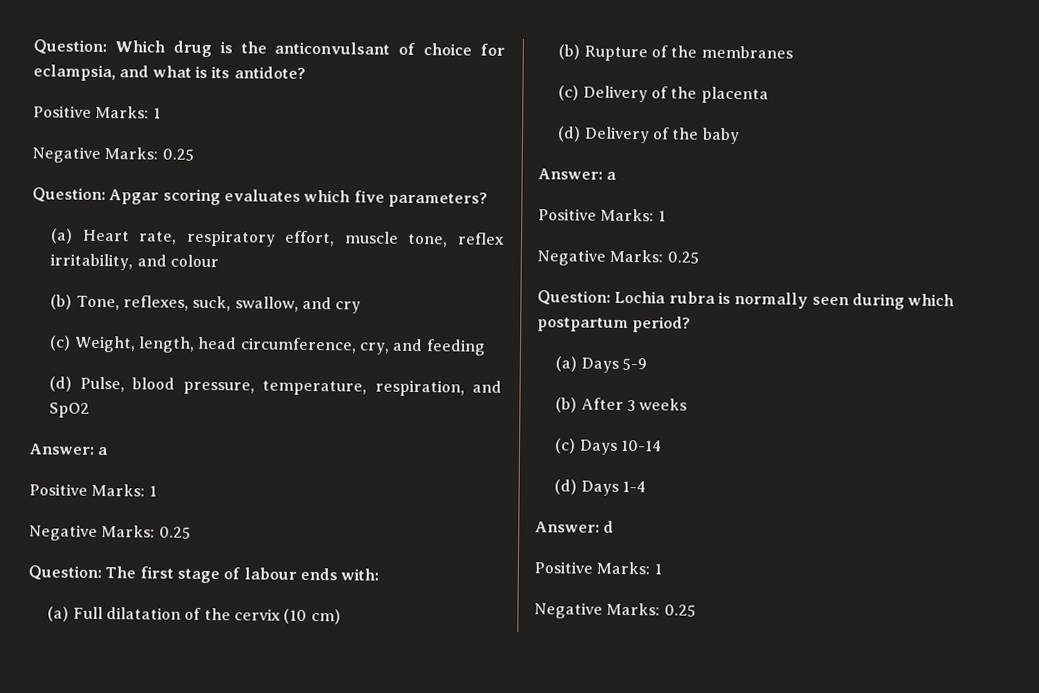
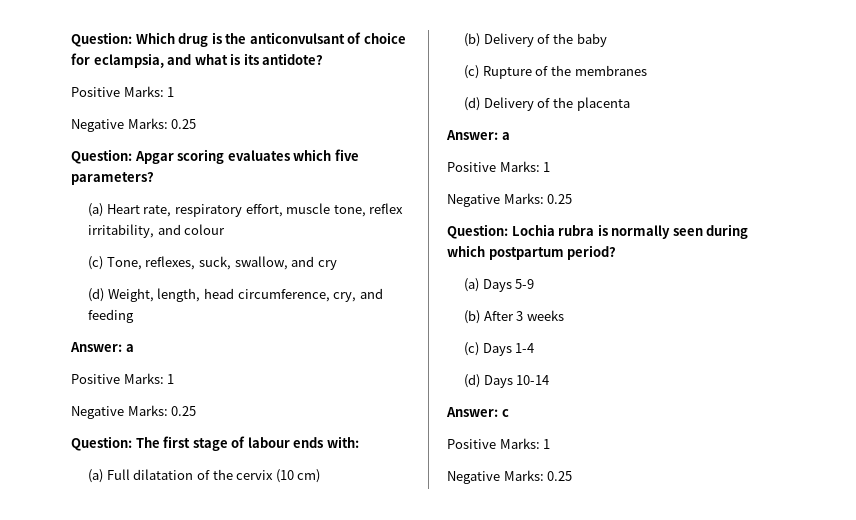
- (b) Tone, reflexes, suck, swallow, and cry
+ (c) Tone, reflexes, suck, swallow, and cry
- (c) Weight, length, head circumference, cry, and feeding
+ (d) Weight, length, head circumference, cry, and feeding
- (d) Pulse, blood pressure, temperature, respiration, and SpO2
- (b) Rupture of the membranes
+ (b) Delivery of the baby
+ (c) Rupture of the membranes
- (c) Delivery of the placenta
+ (d) Delivery of the placenta
- (d) Delivery of the baby
- (c) Days 10-14
+ (c) Days 1-4
- (d) Days 1-4
- Answer: d
+ (d) Days 10-14
+ Answer: c

